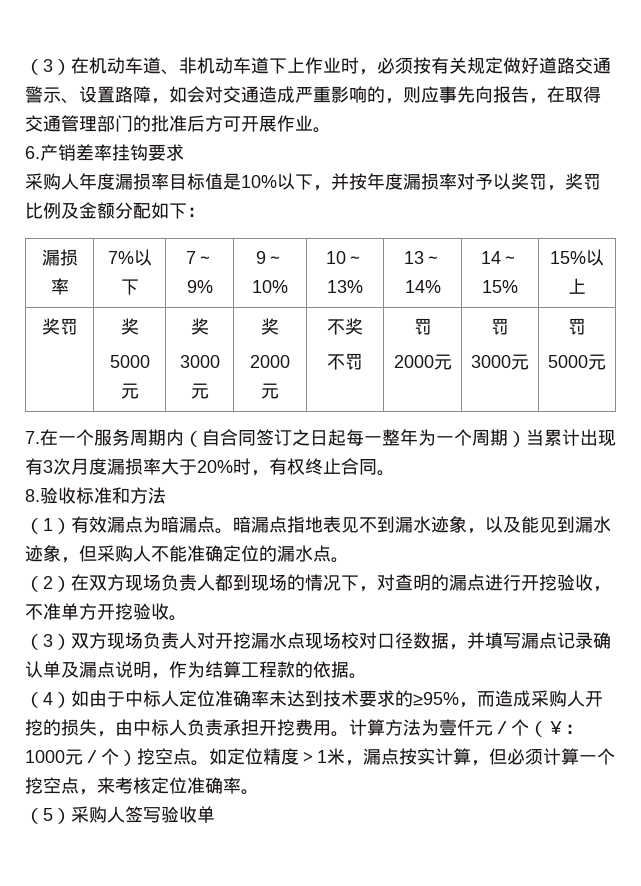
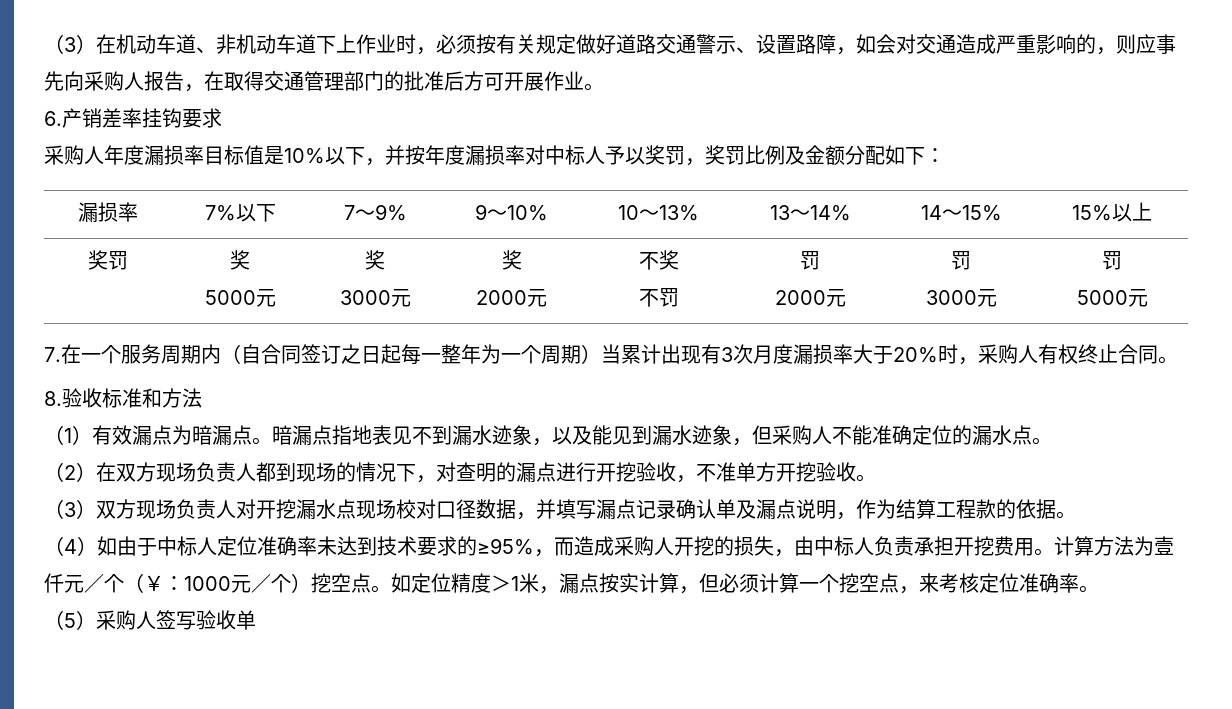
- （3）在机动车道、非机动车道下上作业时，必须按有关规定做好道路交通警示、设置路障，如会对交通造成严重影响的，则应事先向报告，在取得交通管理部门的批准后方可开展作业。
+ （3）在机动车道、非机动车道下上作业时，必须按有关规定做好道路交通警示、设置路障，如会对交通造成严重影响的，则应事先向采购人报告，在取得交通管理部门的批准后方可开展作业。
- 采购人年度漏损率目标值是10%以下，并按年度漏损率对予以奖罚，奖罚比例及金额分配如下：
+ 采购人年度漏损率目标值是10%以下，并按年度漏损率对中标人予以奖罚，奖罚比例及金额分配如下：
- 7.在一个服务周期内（自合同签订之日起每一整年为一个周期）当累计出现有3次月度漏损率大于20%时，有权终止合同。
+ 7.在一个服务周期内（自合同签订之日起每一整年为一个周期）当累计出现有3次月度漏损率大于20%时，采购人有权终止合同。

